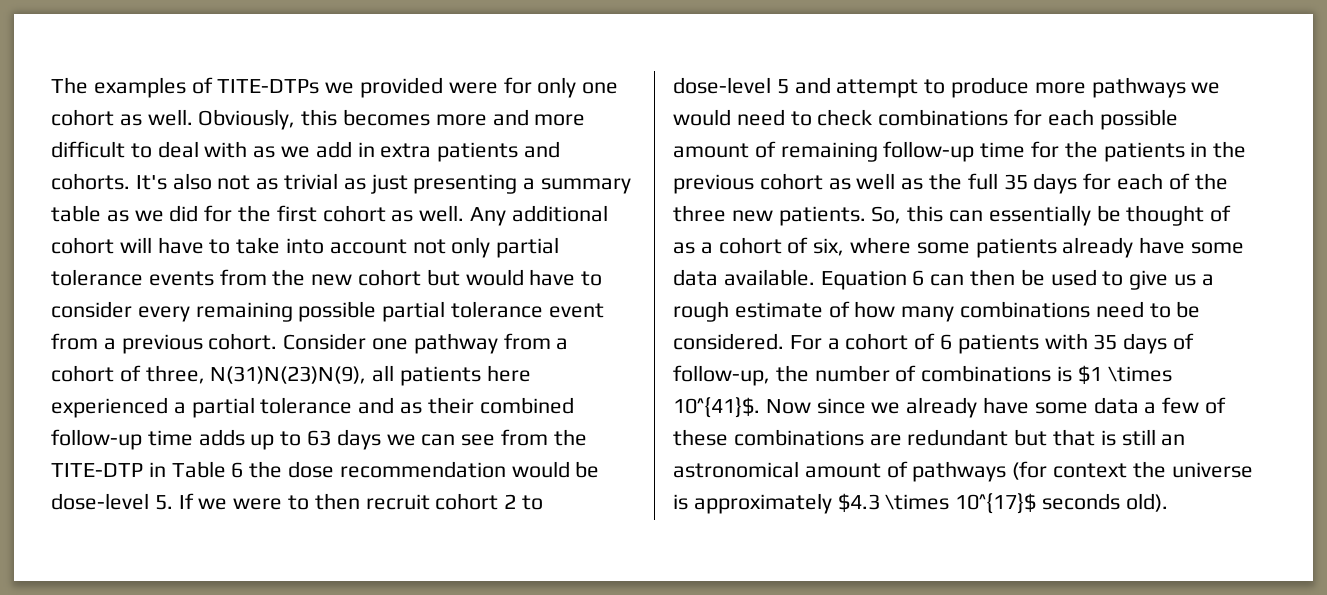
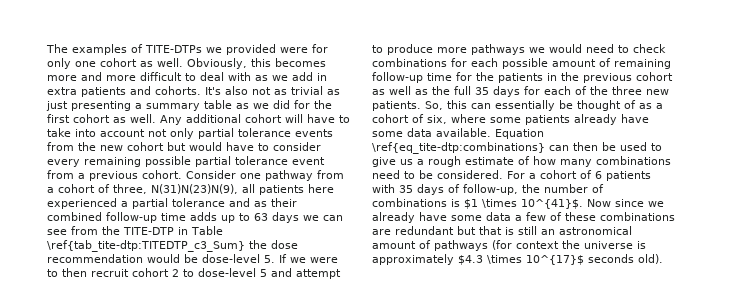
- Consider one pathway from a cohort of three, N(31)N(23)N(9), all patients here experienced a partial tolerance and as their combined follow-up time adds up to 63 days we can see from the TITE-DTP in Table 6 the dose recommendation would be dose-level 5. If we were to then recruit cohort 2 to dose-level 5 and attempt to produce more pathways we would need to check combinations for each possible amount of remaining follow-up time for the patients in the previous cohort as well as the full 35 days for each of the three new patients.
+ Consider one pathway from a cohort of three, N(31)N(23)N(9), all patients here experienced a partial tolerance and as their combined follow-up time adds up to 63 days we can see from the TITE-DTP in Table \ref{tab_tite-dtp:TITEDTP_c3_Sum} the dose recommendation would be dose-level 5. If we were to then recruit cohort 2 to dose-level 5 and attempt to produce more pathways we would need to check combinations for each possible amount of remaining follow-up time for the patients in the previous cohort as well as the full 35 days for each of the three new patients.
- Equation 6 can then be used to give us a rough estimate of how many combinations need to be considered.
+ Equation \ref{eq_tite-dtp:combinations} can then be used to give us a rough estimate of how many combinations need to be considered.

